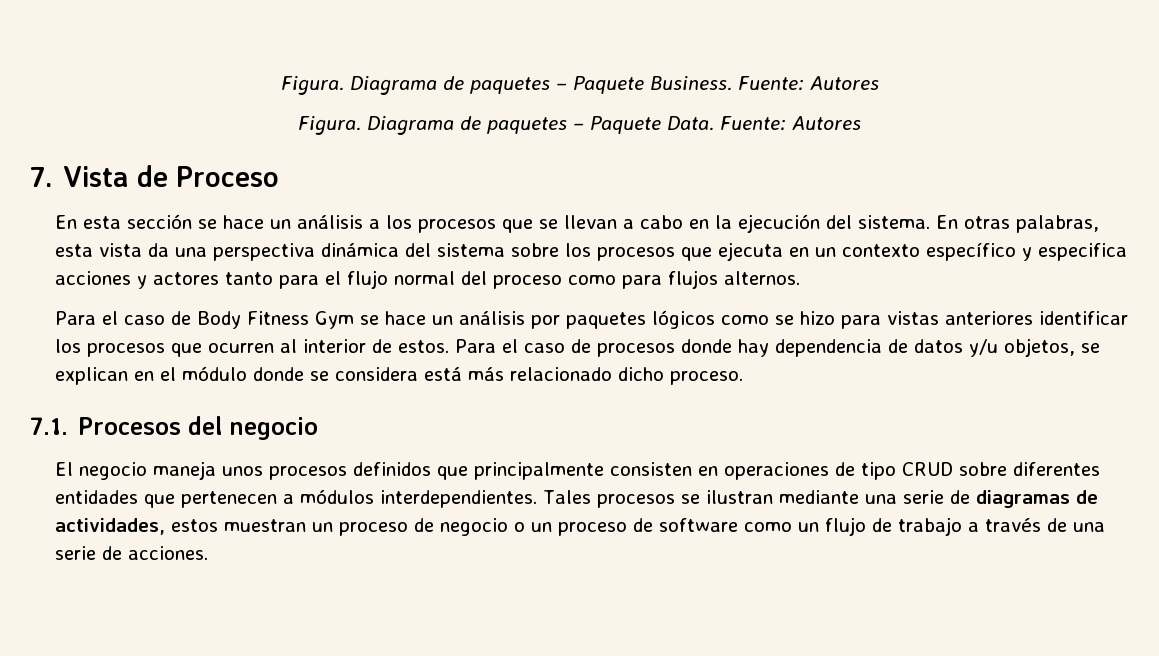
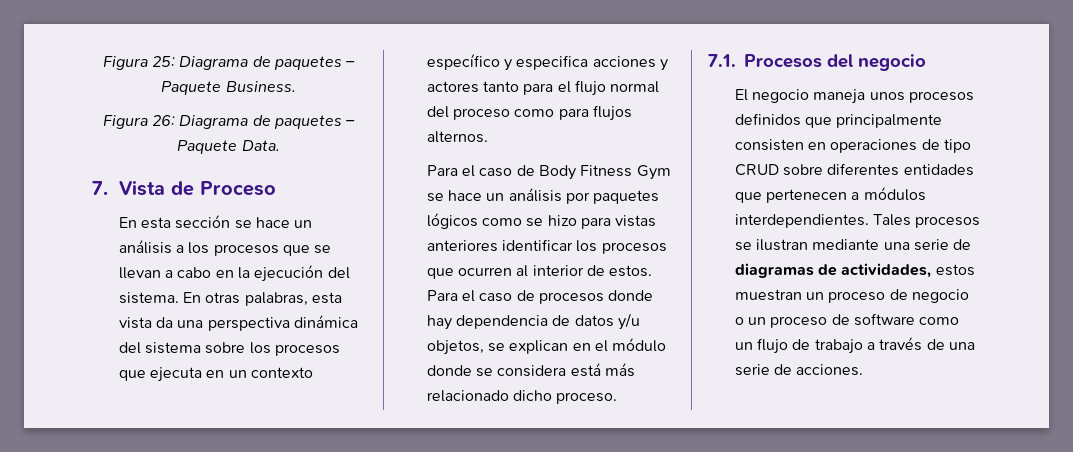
- Figura. Diagrama de paquetes – Paquete Business. Fuente: Autores
- Figura. Diagrama de paquetes – Paquete Data. Fuente: Autores
+ Figura 25: Diagrama de paquetes – Paquete Business.
+ Figura 26: Diagrama de paquetes – Paquete Data.

